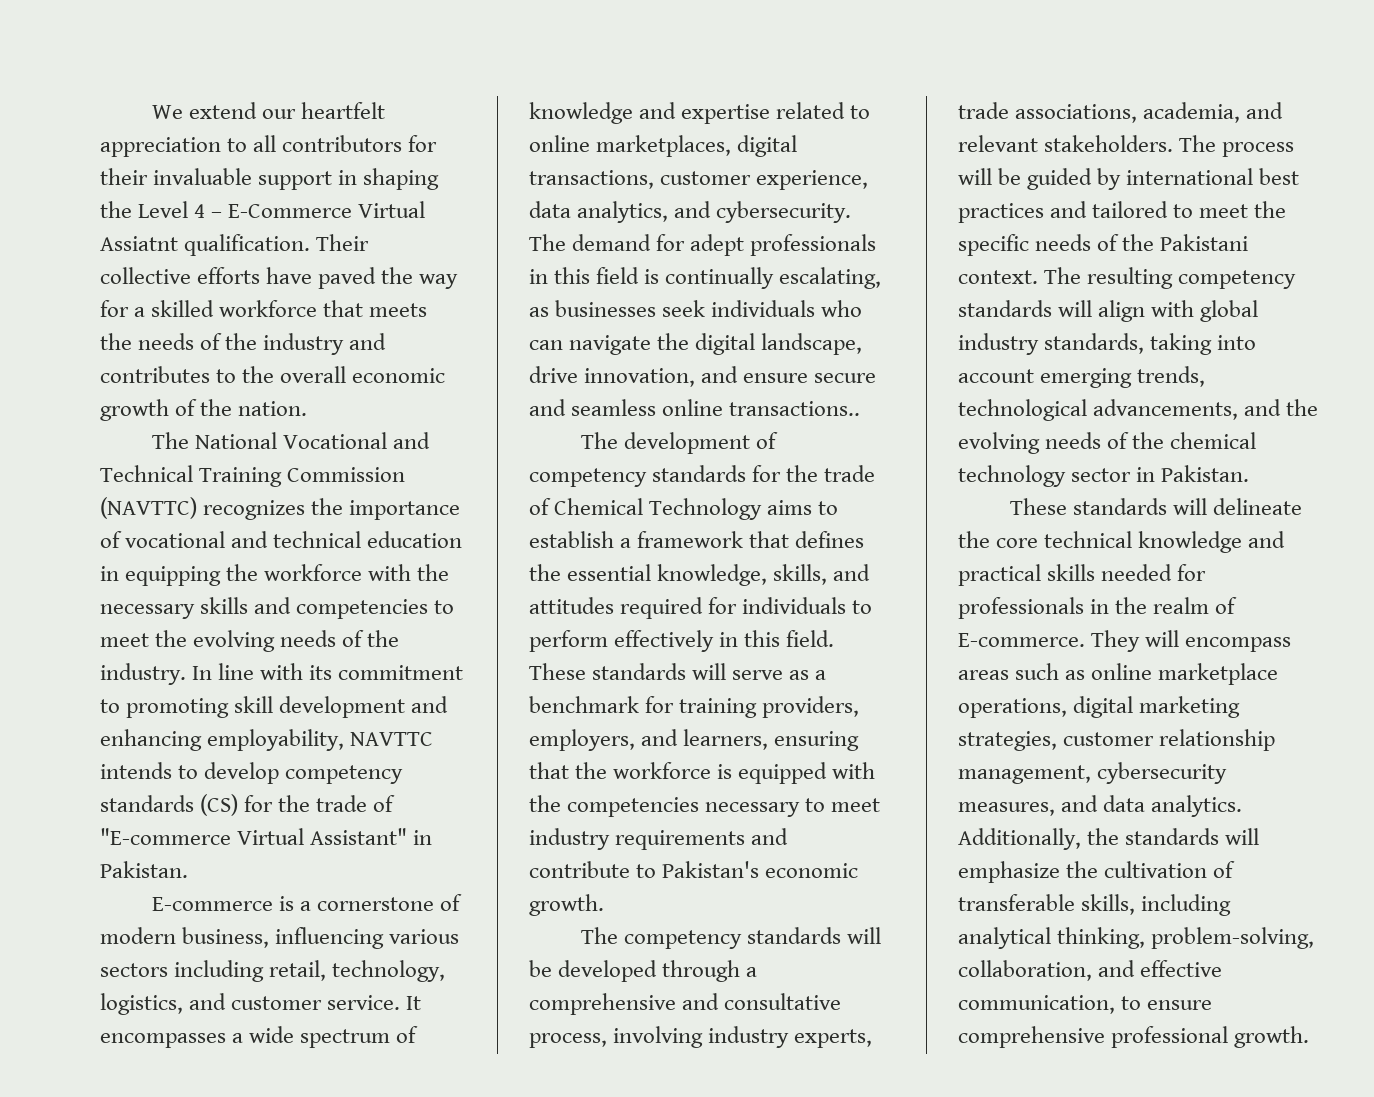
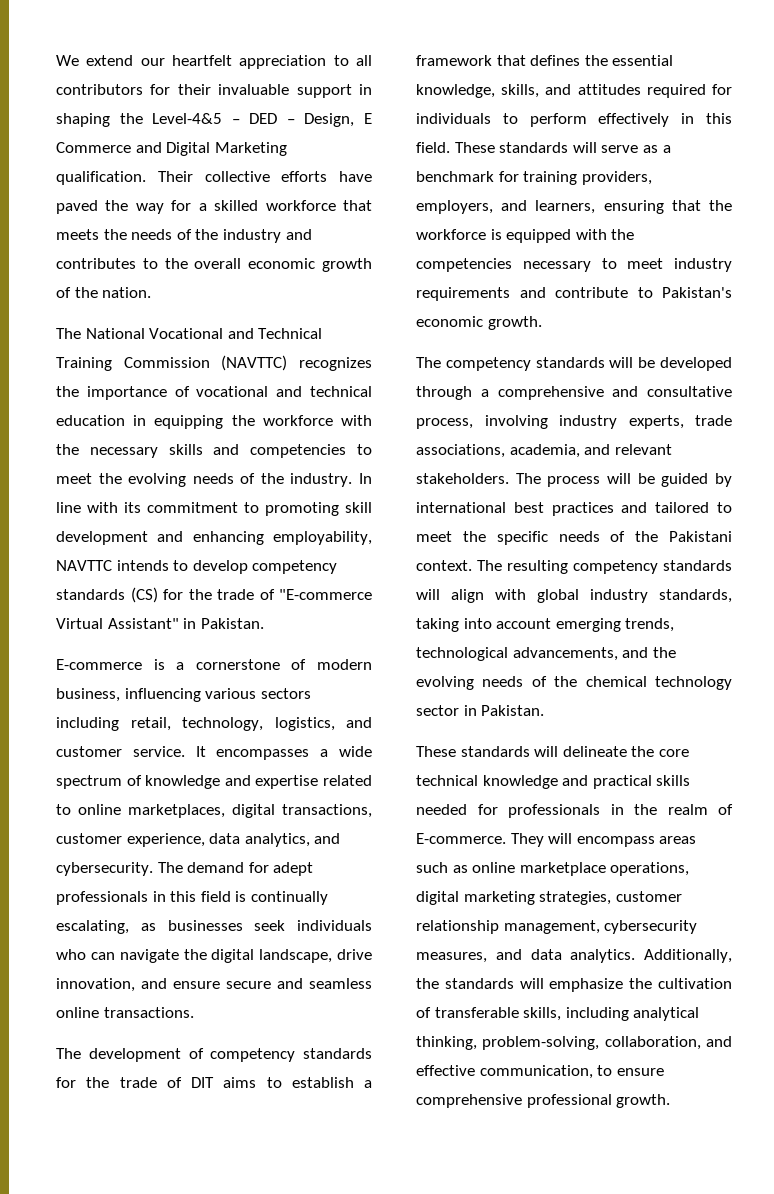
- We extend our heartfelt appreciation to all contributors for their invaluable support in shaping the Level 4 – E-Commerce Virtual Assiatnt qualification.
+ We extend our heartfelt appreciation to all contributors for their invaluable support in shaping the Level-4&5 – DED – Design, E Commerce and Digital Marketing qualification.
- The demand for adept professionals in this field is continually escalating, as businesses seek individuals who can navigate the digital landscape, drive innovation, and ensure secure and seamless online transactions..
+ The demand for adept professionals in this field is continually escalating, as businesses seek individuals who can navigate the digital landscape, drive innovation, and ensure secure and seamless online transactions.
- The development of competency standards for the trade of Chemical Technology aims to establish a framework that defines the essential knowledge, skills, and attitudes required for individuals to perform effectively in this field.
+ The development of competency standards for the trade of DIT aims to establish a framework that defines the essential knowledge, skills, and attitudes required for individuals to perform effectively in this field.

